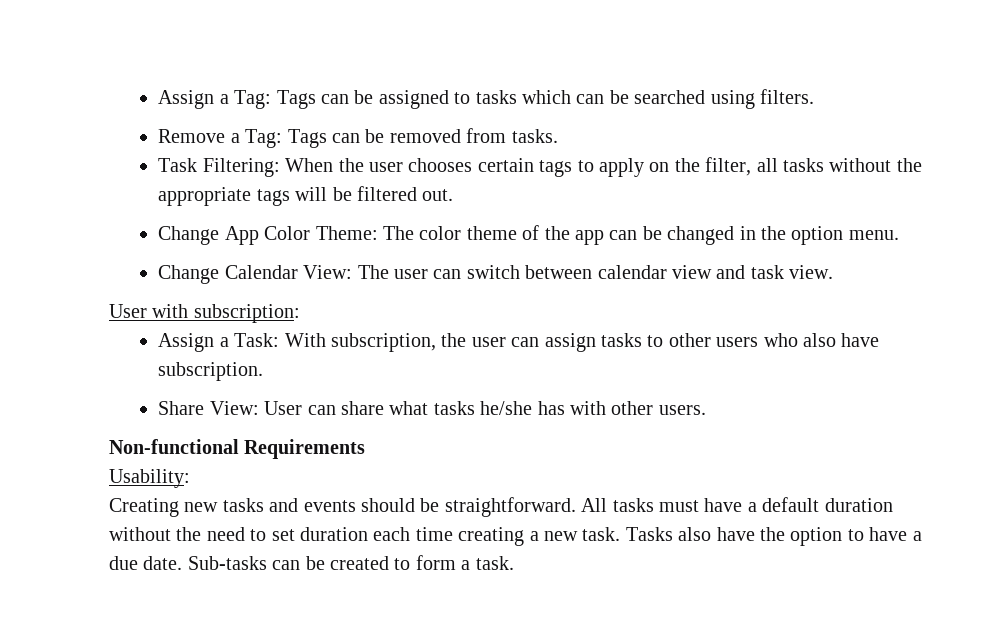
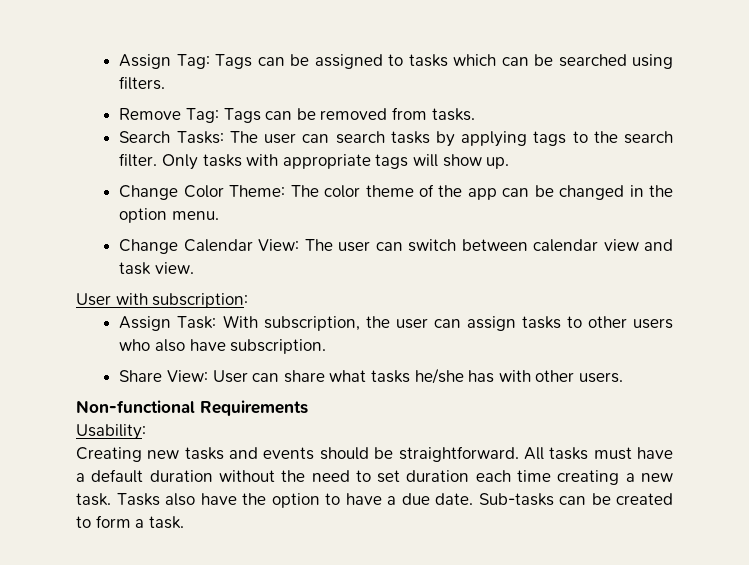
- Assign a Tag: Tags can be assigned to tasks which can be searched using filters.
+ Assign Tag: Tags can be assigned to tasks which can be searched using filters.
- Remove a Tag: Tags can be removed from tasks.
+ Remove Tag: Tags can be removed from tasks.
- Task Filtering: When the user chooses certain tags to apply on the filter, all tasks without the appropriate tags will be filtered out.
- Change App Color Theme: The color theme of the app can be changed in the option menu.
+ Search Tasks: The user can search tasks by applying tags to the search filter. Only tasks with appropriate tags will show up.
+ Change Color Theme: The color theme of the app can be changed in the option menu.
- Assign a Task: With subscription, the user can assign tasks to other users who also have subscription.
+ Assign Task: With subscription, the user can assign tasks to other users who also have subscription.

